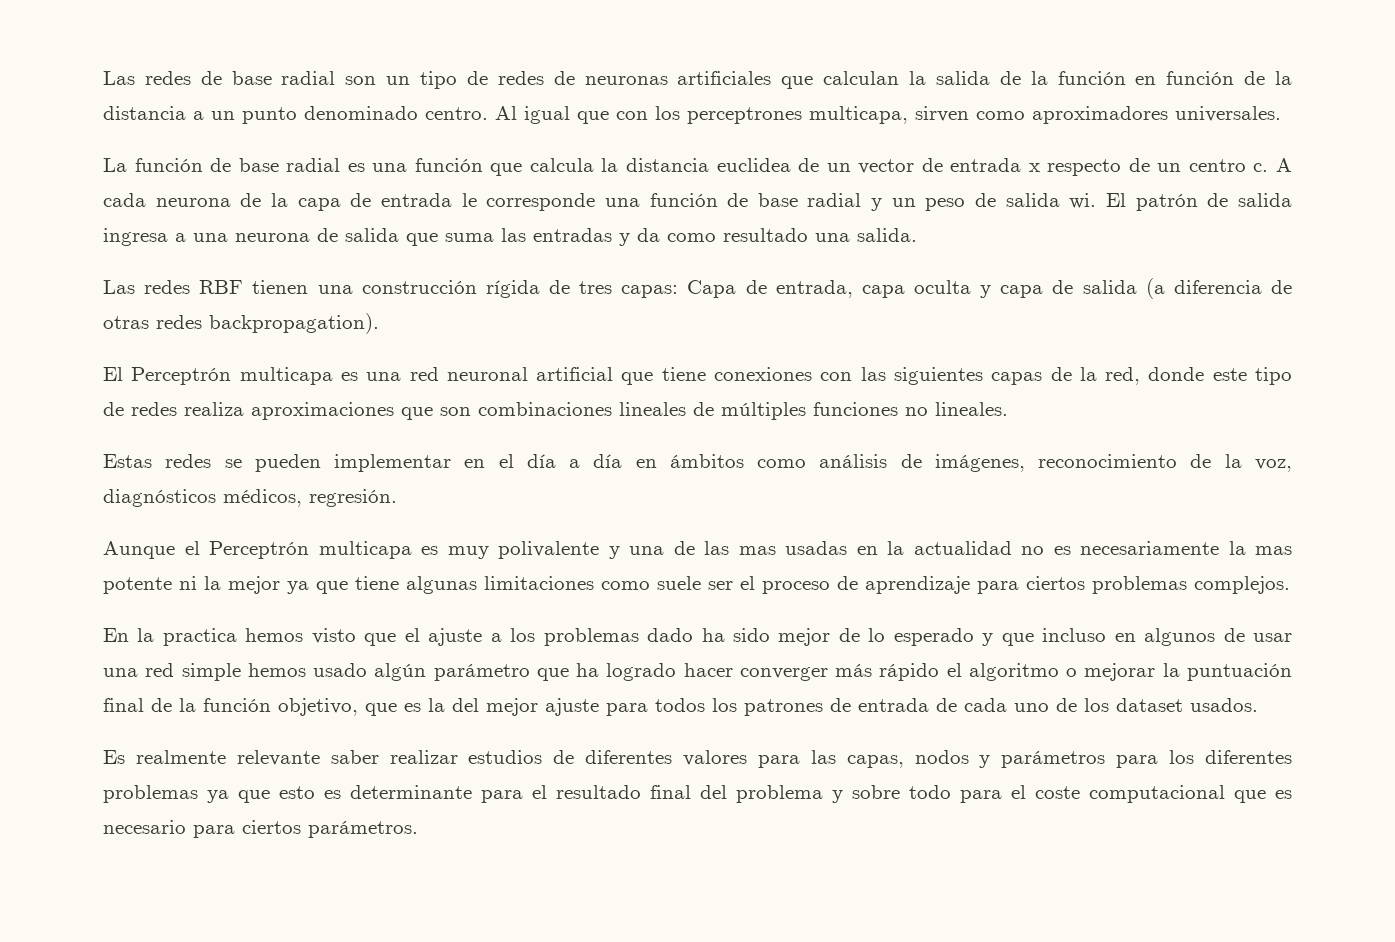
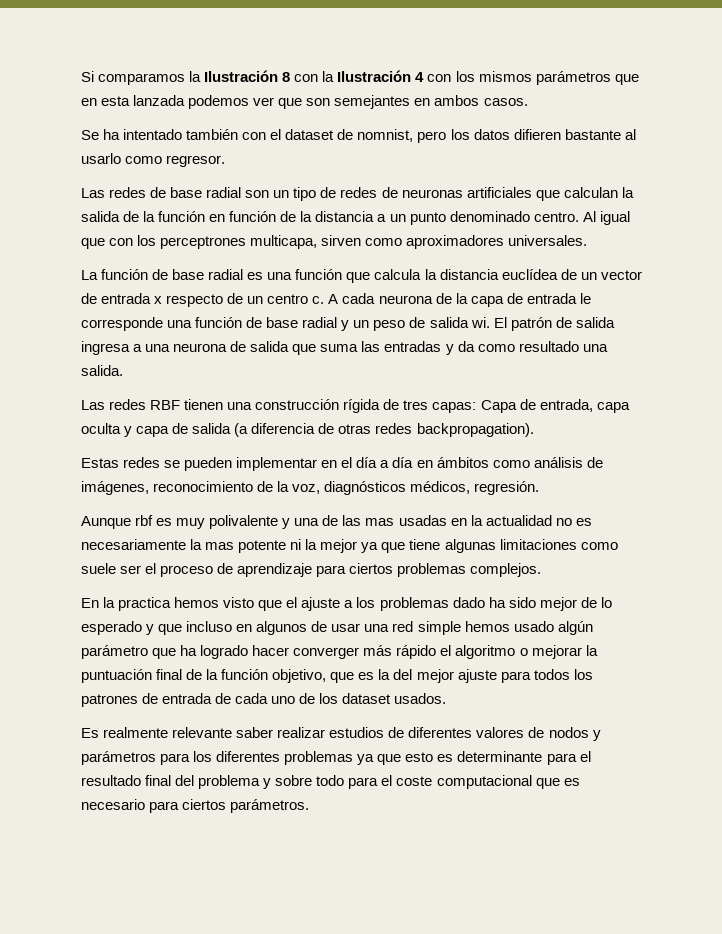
+ Si comparamos la Ilustración 8 con la Ilustración 4 con los mismos parámetros que en esta lanzada podemos ver que son semejantes en ambos casos.
+ Se ha intentado también con el dataset de nomnist, pero los datos difieren bastante al usarlo como regresor.
- La función de base radial es una función que calcula la distancia euclidea de un vector de entrada x respecto de un centro c.
+ La función de base radial es una función que calcula la distancia euclídea de un vector de entrada x respecto de un centro c.
- El Perceptrón multicapa es una red neuronal artificial que tiene conexiones con las siguientes capas de la red, donde este tipo de redes realiza aproximaciones que son combinaciones lineales de múltiples funciones no lineales.
- Aunque el Perceptrón multicapa es muy polivalente y una de las mas usadas en la actualidad no es necesariamente la mas potente ni la mejor ya que tiene algunas limitaciones como suele ser el proceso de aprendizaje para ciertos problemas complejos.
+ Aunque rbf es muy polivalente y una de las mas usadas en la actualidad no es necesariamente la mas potente ni la mejor ya que tiene algunas limitaciones como suele ser el proceso de aprendizaje para ciertos problemas complejos.
- Es realmente relevante saber realizar estudios de diferentes valores para las capas, nodos y parámetros para los diferentes problemas ya que esto es determinante para el resultado final del problema y sobre todo para el coste computacional que es necesario para ciertos parámetros.
+ Es realmente relevante saber realizar estudios de diferentes valores de nodos y parámetros para los diferentes problemas ya que esto es determinante para el resultado final del problema y sobre todo para el coste computacional que es necesario para ciertos parámetros.

